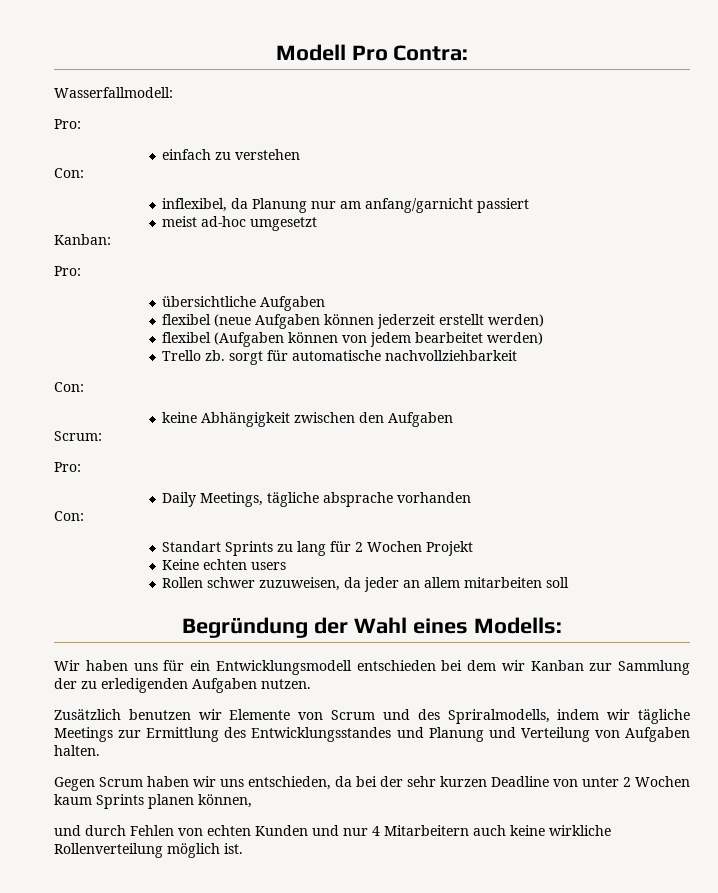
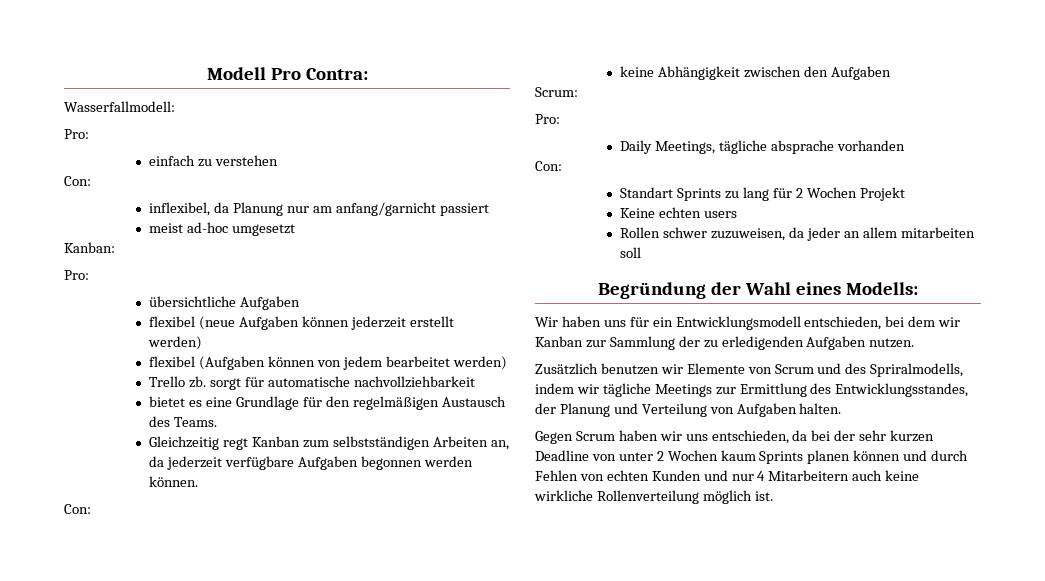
+ bietet es eine Grundlage für den regelmäßigen Austausch des Teams.
+ Gleichzeitig regt Kanban zum selbstständigen Arbeiten an, da jederzeit verfügbare Aufgaben begonnen werden können.
- Wir haben uns für ein Entwicklungsmodell entschieden bei dem wir Kanban zur Sammlung der zu erledigenden Aufgaben nutzen.
+ Wir haben uns für ein Entwicklungsmodell entschieden, bei dem wir Kanban zur Sammlung der zu erledigenden Aufgaben nutzen.
- Zusätzlich benutzen wir Elemente von Scrum und des Spriralmodells, indem wir tägliche Meetings zur Ermittlung des Entwicklungsstandes und Planung und Verteilung von Aufgaben halten.
+ Zusätzlich benutzen wir Elemente von Scrum und des Spriralmodells, indem wir tägliche Meetings zur Ermittlung des Entwicklungsstandes, der Planung und Verteilung von Aufgaben halten.
- Gegen Scrum haben wir uns entschieden, da bei der sehr kurzen Deadline von unter 2 Wochen kaum Sprints planen können,
- und durch Fehlen von echten Kunden und nur 4 Mitarbeitern auch keine wirkliche Rollenverteilung möglich ist.
+ Gegen Scrum haben wir uns entschieden, da bei der sehr kurzen Deadline von unter 2 Wochen kaum Sprints planen können und durch Fehlen von echten Kunden und nur 4 Mitarbeitern auch keine wirkliche Rollenverteilung möglich ist.

